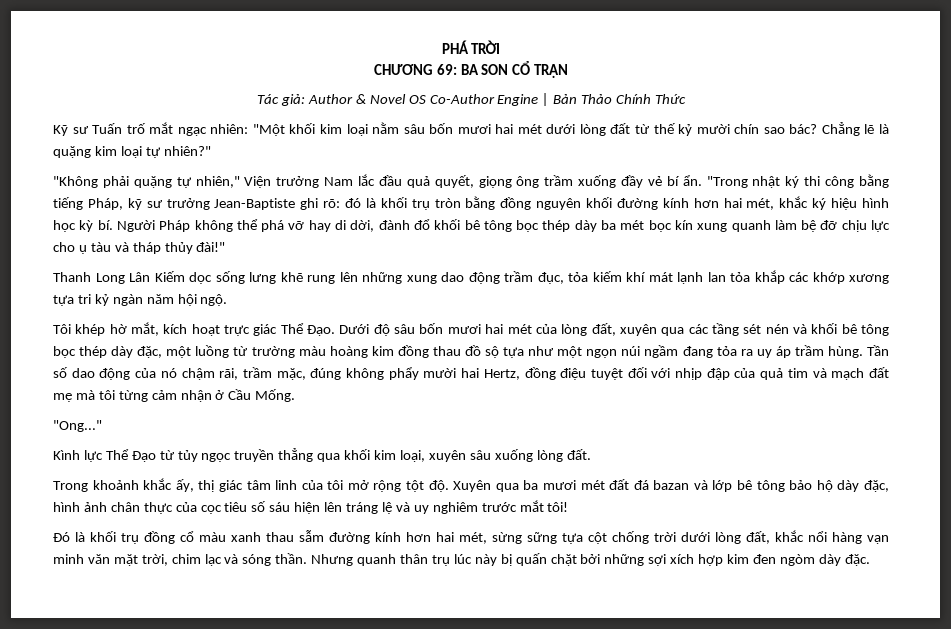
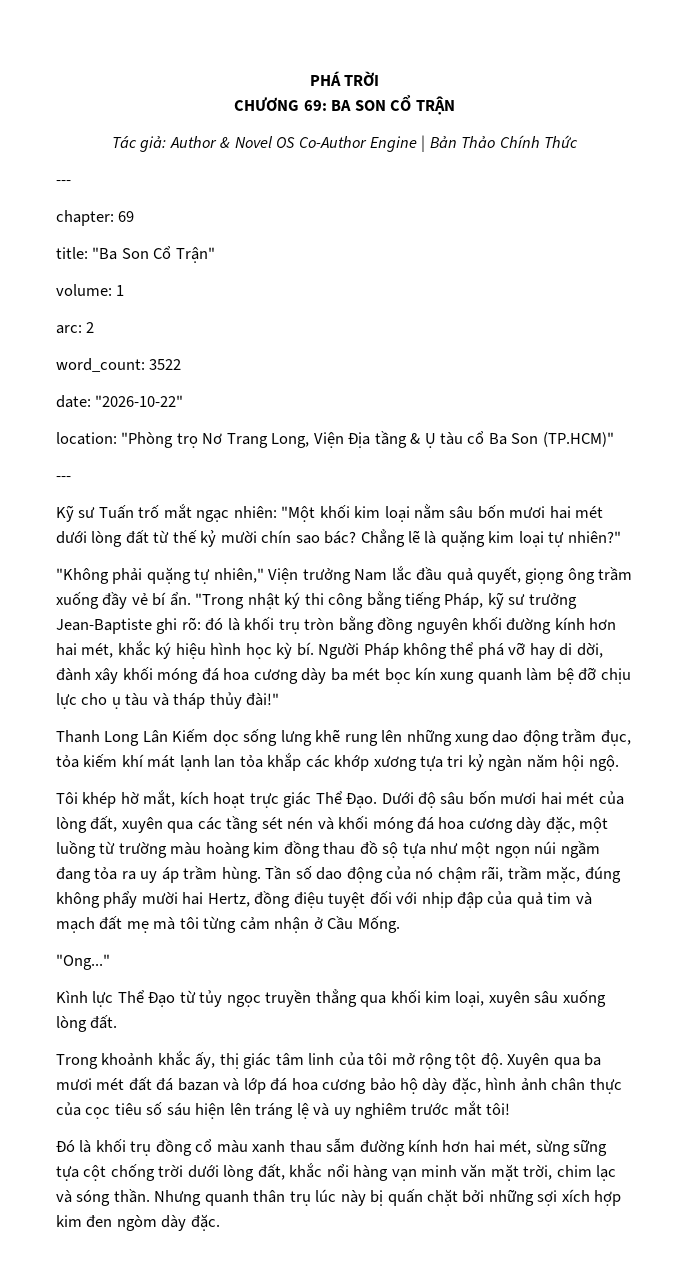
  Tác giả: Author & Novel OS Co-Author Engine | Bản Thảo Chính Thức
+ ---
+ chapter: 69
+ title: "Ba Son Cổ Trận"
+ volume: 1
+ arc: 2
+ word_count: 3522
+ date: "2026-10-22"
+ location: "Phòng trọ Nơ Trang Long, Viện Địa tầng & Ụ tàu cổ Ba Son (TP.HCM)"
+ ---
- Người Pháp không thể phá vỡ hay di dời, đành đổ khối bê tông bọc thép dày ba mét bọc kín xung quanh làm bệ đỡ chịu lực cho ụ tàu và tháp thủy đài!"
+ Người Pháp không thể phá vỡ hay di dời, đành xây khối móng đá hoa cương dày ba mét bọc kín xung quanh làm bệ đỡ chịu lực cho ụ tàu và tháp thủy đài!"
- Tôi khép hờ mắt, kích hoạt trực giác Thể Đạo. Dưới độ sâu bốn mươi hai mét của lòng đất, xuyên qua các tầng sét nén và khối bê tông bọc thép dày đặc, một luồng từ trường màu hoàng kim đồng thau đồ sộ tựa như một ngọn núi ngầm đang tỏa ra uy áp trầm hùng.
+ Tôi khép hờ mắt, kích hoạt trực giác Thể Đạo. Dưới độ sâu bốn mươi hai mét của lòng đất, xuyên qua các tầng sét nén và khối móng đá hoa cương dày đặc, một luồng từ trường màu hoàng kim đồng thau đồ sộ tựa như một ngọn núi ngầm đang tỏa ra uy áp trầm hùng.
- Xuyên qua ba mươi mét đất đá bazan và lớp bê tông bảo hộ dày đặc, hình ảnh chân thực của cọc tiêu số sáu hiện lên tráng lệ và uy nghiêm trước mắt tôi!
+ Xuyên qua ba mươi mét đất đá bazan và lớp đá hoa cương bảo hộ dày đặc, hình ảnh chân thực của cọc tiêu số sáu hiện lên tráng lệ và uy nghiêm trước mắt tôi!

